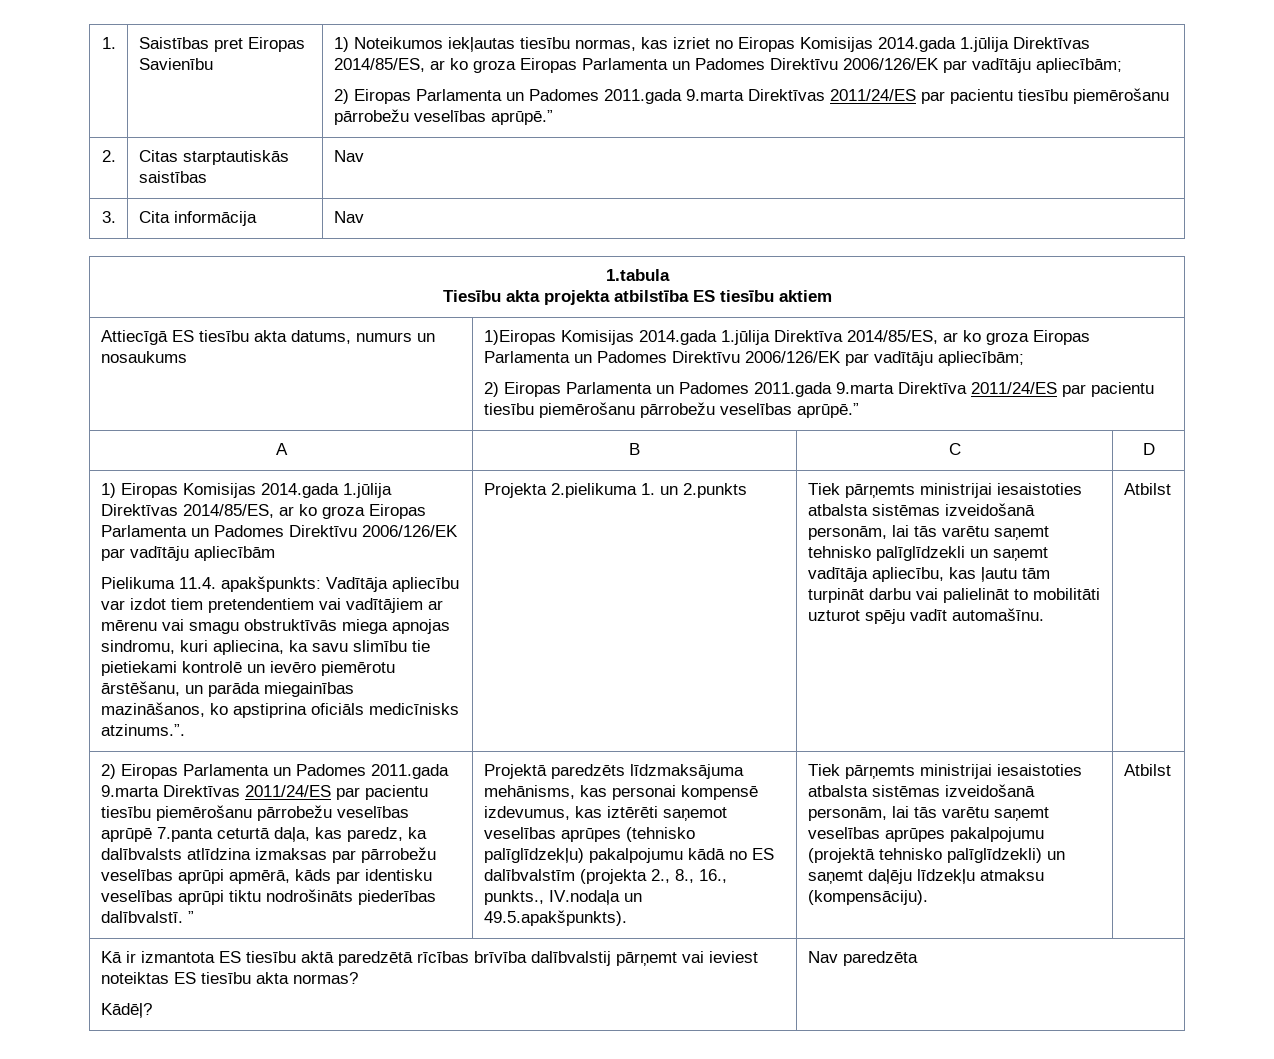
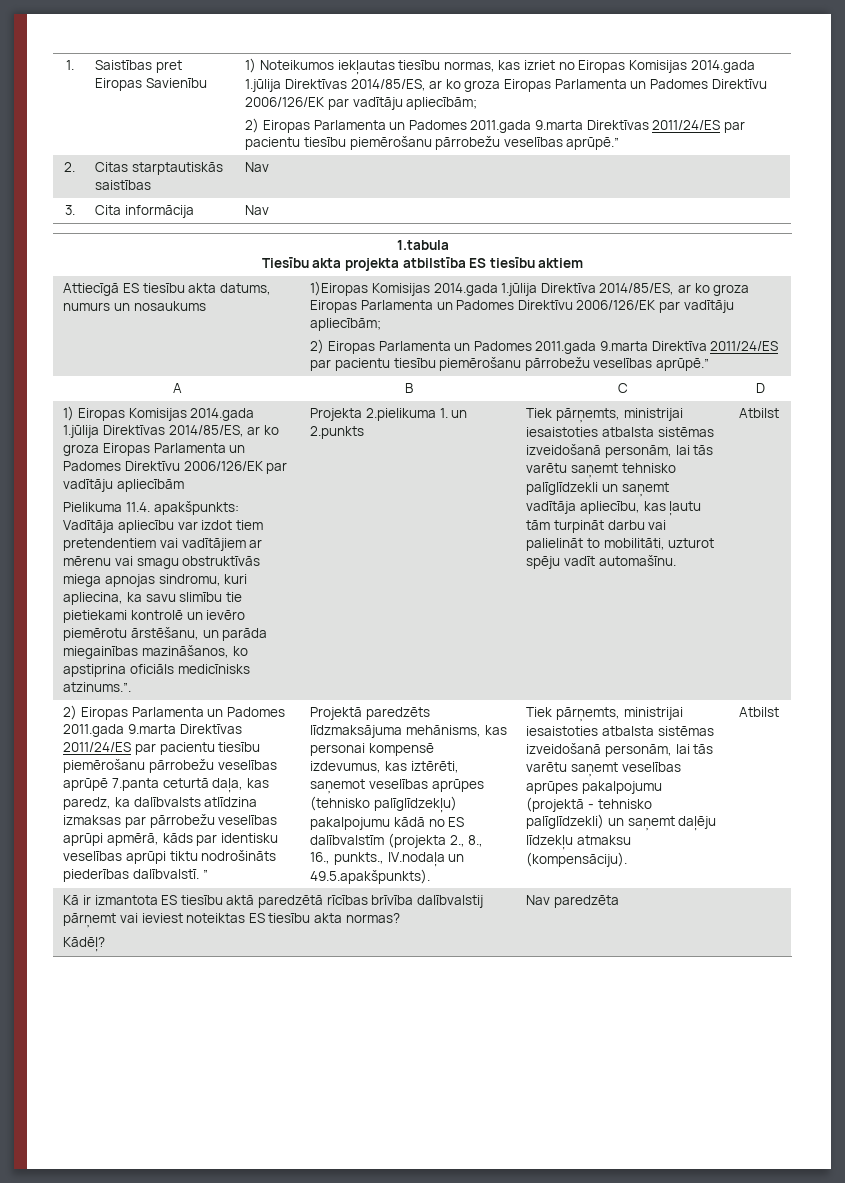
- Tiek pārņemts ministrijai iesaistoties atbalsta sistēmas izveidošanā personām, lai tās varētu saņemt tehnisko palīglīdzekli un saņemt vadītāja apliecību, kas ļautu tām turpināt darbu vai palielināt to mobilitāti uzturot spēju vadīt automašīnu.
+ Tiek pārņemts, ministrijai iesaistoties atbalsta sistēmas izveidošanā personām, lai tās varētu saņemt tehnisko palīglīdzekli un saņemt vadītāja apliecību, kas ļautu tām turpināt darbu vai palielināt to mobilitāti, uzturot spēju vadīt automašīnu.
- Projektā paredzēts līdzmaksājuma mehānisms, kas personai kompensē izdevumus, kas iztērēti saņemot veselības aprūpes (tehnisko palīglīdzekļu) pakalpojumu kādā no ES dalībvalstīm (projekta 2., 8., 16., punkts., IV.nodaļa un 49.5.apakšpunkts).
+ Projektā paredzēts līdzmaksājuma mehānisms, kas personai kompensē izdevumus, kas iztērēti, saņemot veselības aprūpes (tehnisko palīglīdzekļu) pakalpojumu kādā no ES dalībvalstīm (projekta 2., 8., 16., punkts., IV.nodaļa un 49.5.apakšpunkts).
- Tiek pārņemts ministrijai iesaistoties atbalsta sistēmas izveidošanā personām, lai tās varētu saņemt veselības aprūpes pakalpojumu (projektā tehnisko palīglīdzekli) un saņemt daļēju līdzekļu atmaksu (kompensāciju).
+ Tiek pārņemts, ministrijai iesaistoties atbalsta sistēmas izveidošanā personām, lai tās varētu saņemt veselības aprūpes pakalpojumu (projektā - tehnisko palīglīdzekli) un saņemt daļēju līdzekļu atmaksu (kompensāciju).

